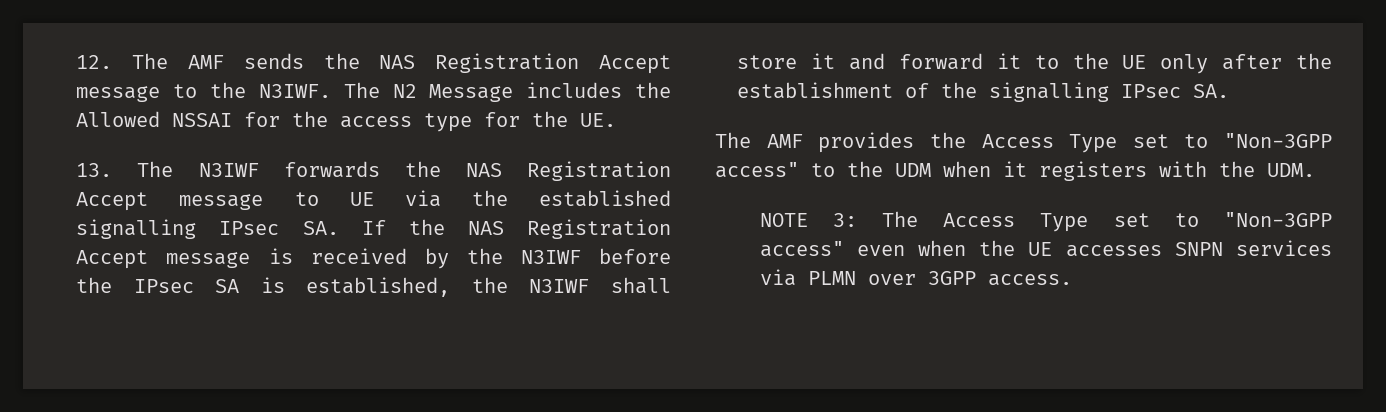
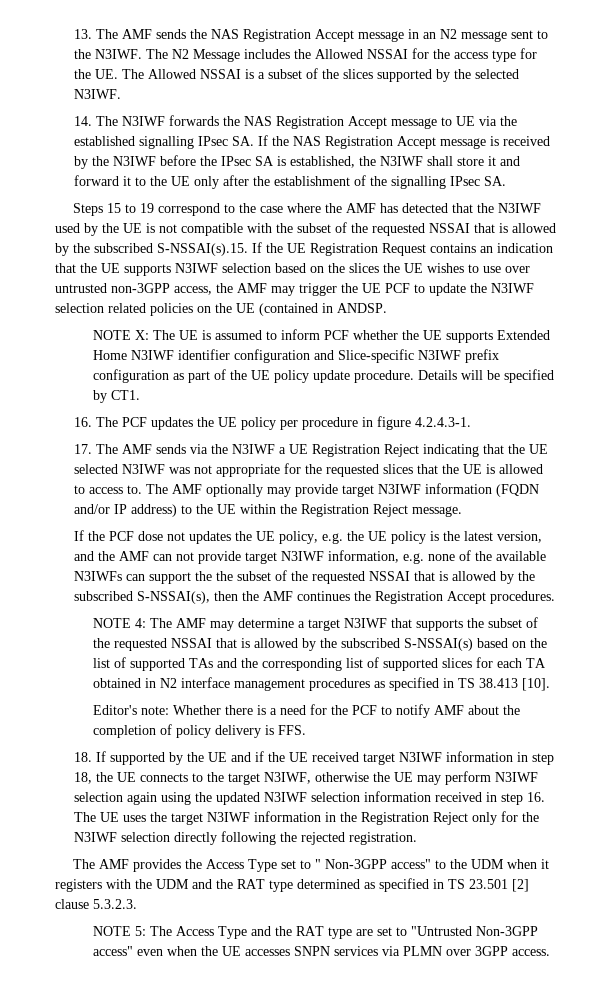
- 12. The AMF sends the NAS Registration Accept message to the N3IWF.
+ 13. The AMF sends the NAS Registration Accept message in an N2 message sent to the N3IWF.
- The N2 Message includes the Allowed NSSAI for the access type for the UE.
- 13. The N3IWF forwards the NAS Registration Accept message to UE via the established signalling IPsec SA. If the NAS Registration Accept message is received by the N3IWF before the IPsec SA is established, the N3IWF shall store it and forward it to the UE only after the establishment of the signalling IPsec SA.
+ The N2 Message includes the Allowed NSSAI for the access type for the UE. The Allowed NSSAI is a subset of the slices supported by the selected N3IWF.
+ 14. The N3IWF forwards the NAS Registration Accept message to UE via the established signalling IPsec SA. If the NAS Registration Accept message is received by the N3IWF before the IPsec SA is established, the N3IWF shall store it and forward it to the UE only after the establishment of the signalling IPsec SA.
+ Steps 15 to 19 correspond to the case where the AMF has detected that the N3IWF used by the UE is not compatible with the subset of the requested NSSAI that is allowed by the subscribed S-NSSAI(s).15. If the UE Registration Request contains an indication that the UE supports N3IWF selection based on the slices the UE wishes to use over untrusted non-3GPP access, the AMF may trigger the UE PCF to update the N3IWF selection related policies on the UE (contained in ANDSP.
+ NOTE X: The UE is assumed to inform PCF whether the UE supports Extended Home N3IWF identifier configuration and Slice-specific N3IWF prefix configuration as part of the UE policy update procedure. Details will be specified by CT1.
+ 16. The PCF updates the UE policy per procedure in figure 4.2.4.3-1.
+ 17. The AMF sends via the N3IWF a UE Registration Reject indicating that the UE selected N3IWF was not appropriate for the requested slices that the UE is allowed to access to. The AMF optionally may provide target N3IWF information (FQDN and/or IP address) to the UE within the Registration Reject message.
+ If the PCF dose not updates the UE policy, e.g. the UE policy is the latest version, and the AMF can not provide target N3IWF information, e.g. none of the available N3IWFs can support the the subset of the requested NSSAI that is allowed by the subscribed S-NSSAI(s), then the AMF continues the Registration Accept procedures.
+ NOTE 4: The AMF may determine a target N3IWF that supports the subset of the requested NSSAI that is allowed by the subscribed S-NSSAI(s) based on the list of supported TAs and the corresponding list of supported slices for each TA obtained in N2 interface management procedures as specified in TS 38.413 [10].
+ Editor's note: Whether there is a need for the PCF to notify AMF about the completion of policy delivery is FFS.
+ 18. If supported by the UE and if the UE received target N3IWF information in step 18, the UE connects to the target N3IWF, otherwise the UE may perform N3IWF selection again using the updated N3IWF selection information received in step 16. The UE uses the target N3IWF information in the Registration Reject only for the N3IWF selection directly following the rejected registration.
- The AMF provides the Access Type set to "Non-3GPP access" to the UDM when it registers with the UDM.
- NOTE 3: The Access Type set to "Non-3GPP access" even when the UE accesses SNPN services via PLMN over 3GPP access.
+ The AMF provides the Access Type set to " Non-3GPP access" to the UDM when it registers with the UDM and the RAT type determined as specified in TS 23.501 [2] clause 5.3.2.3.
+ NOTE 5: The Access Type and the RAT type are set to "Untrusted Non-3GPP access" even when the UE accesses SNPN services via PLMN over 3GPP access.

